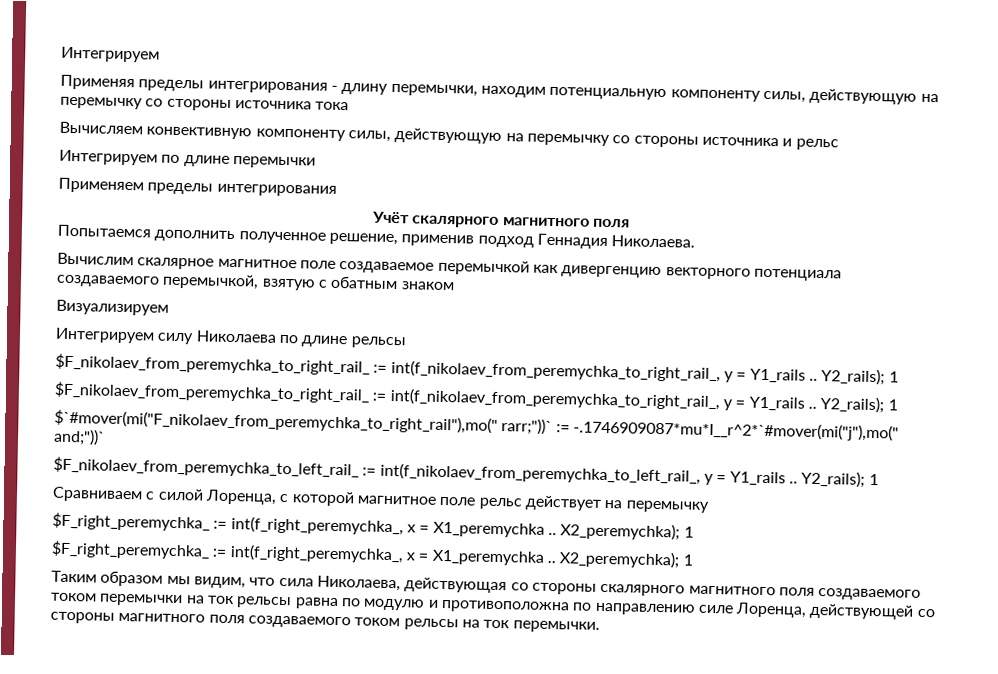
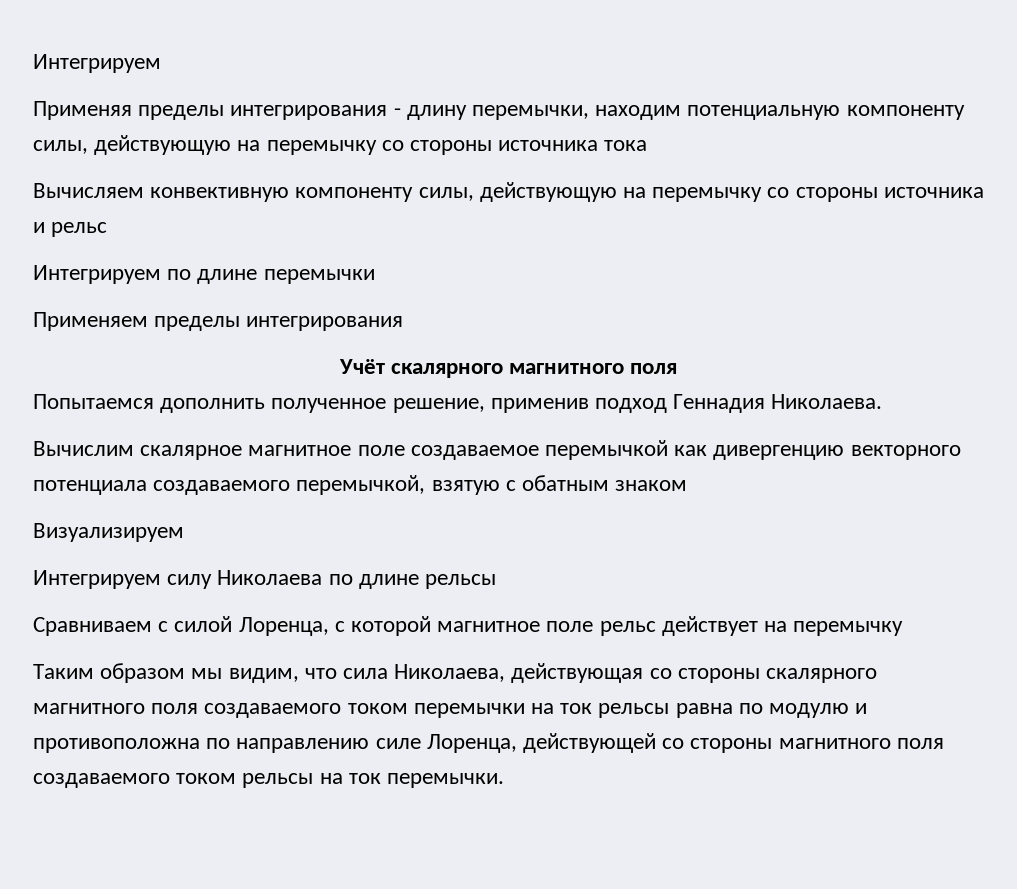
  Интегрируем силу Николаева по длине рельсы
- $F_nikolaev_from_peremychka_to_right_rail_ := int(f_nikolaev_from_peremychka_to_right_rail_, y = Y1_rails .. Y2_rails); 1
- $F_nikolaev_from_peremychka_to_right_rail_ := int(f_nikolaev_from_peremychka_to_right_rail_, y = Y1_rails .. Y2_rails); 1
- $`#mover(mi("F_nikolaev_from_peremychka_to_right_rail"),mo(" rarr;"))` := -.1746909087*mu*I__r^2*`#mover(mi("j"),mo(" and;"))`
- $F_nikolaev_from_peremychka_to_left_rail_ := int(f_nikolaev_from_peremychka_to_left_rail_, y = Y1_rails .. Y2_rails); 1
  Сравниваем с силой Лоренца, с которой магнитное поле рельс действует на перемычку
- $F_right_peremychka_ := int(f_right_peremychka_, x = X1_peremychka .. X2_peremychka); 1
- $F_right_peremychka_ := int(f_right_peremychka_, x = X1_peremychka .. X2_peremychka); 1

